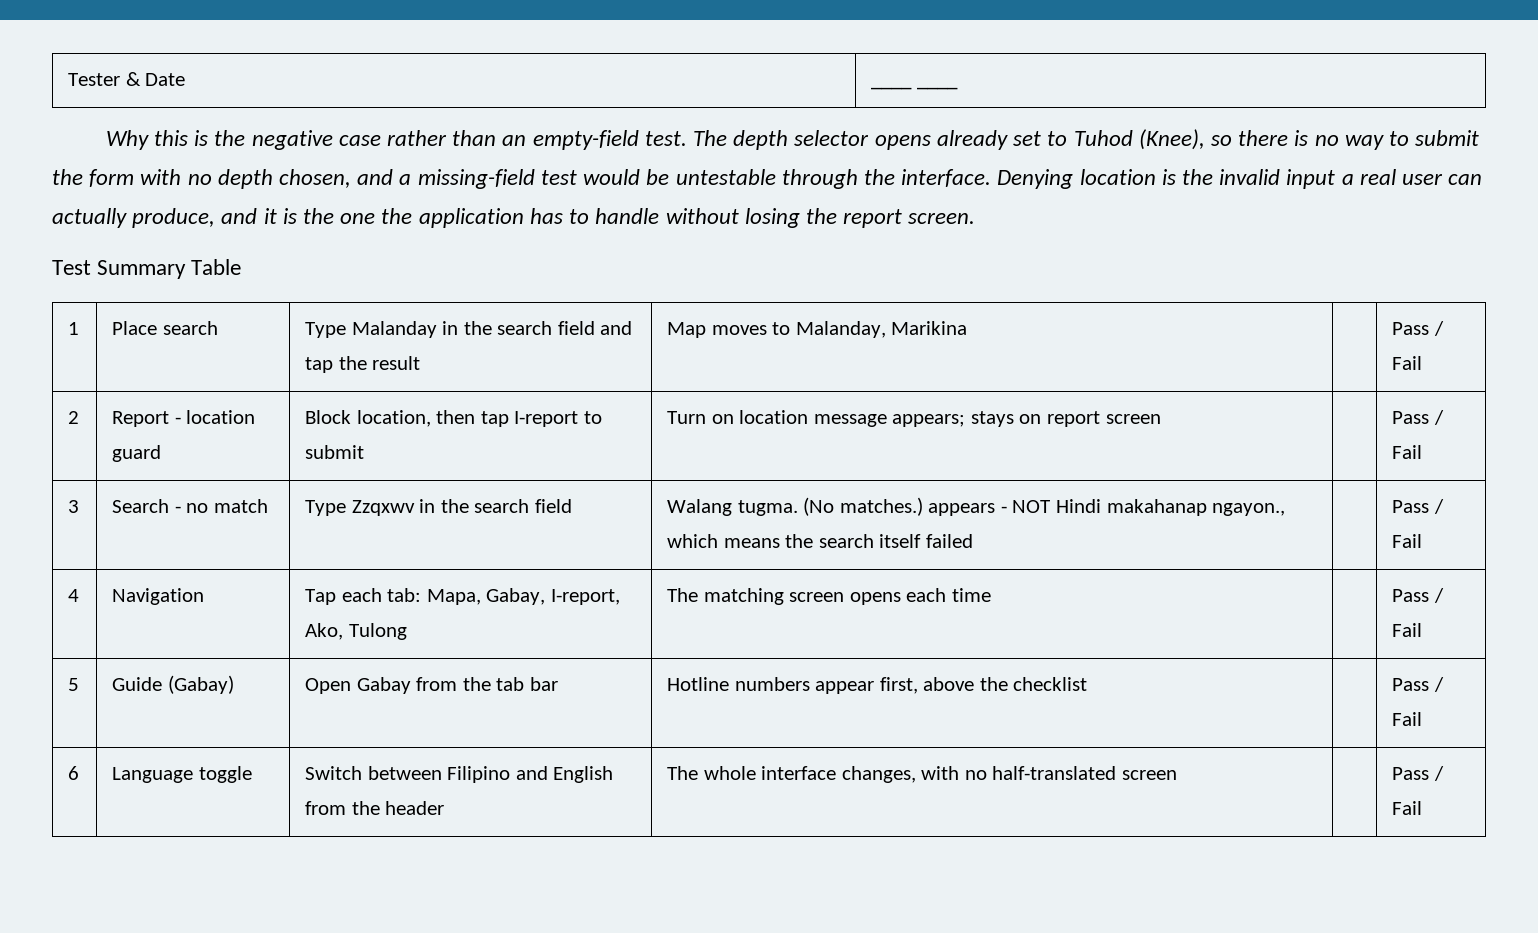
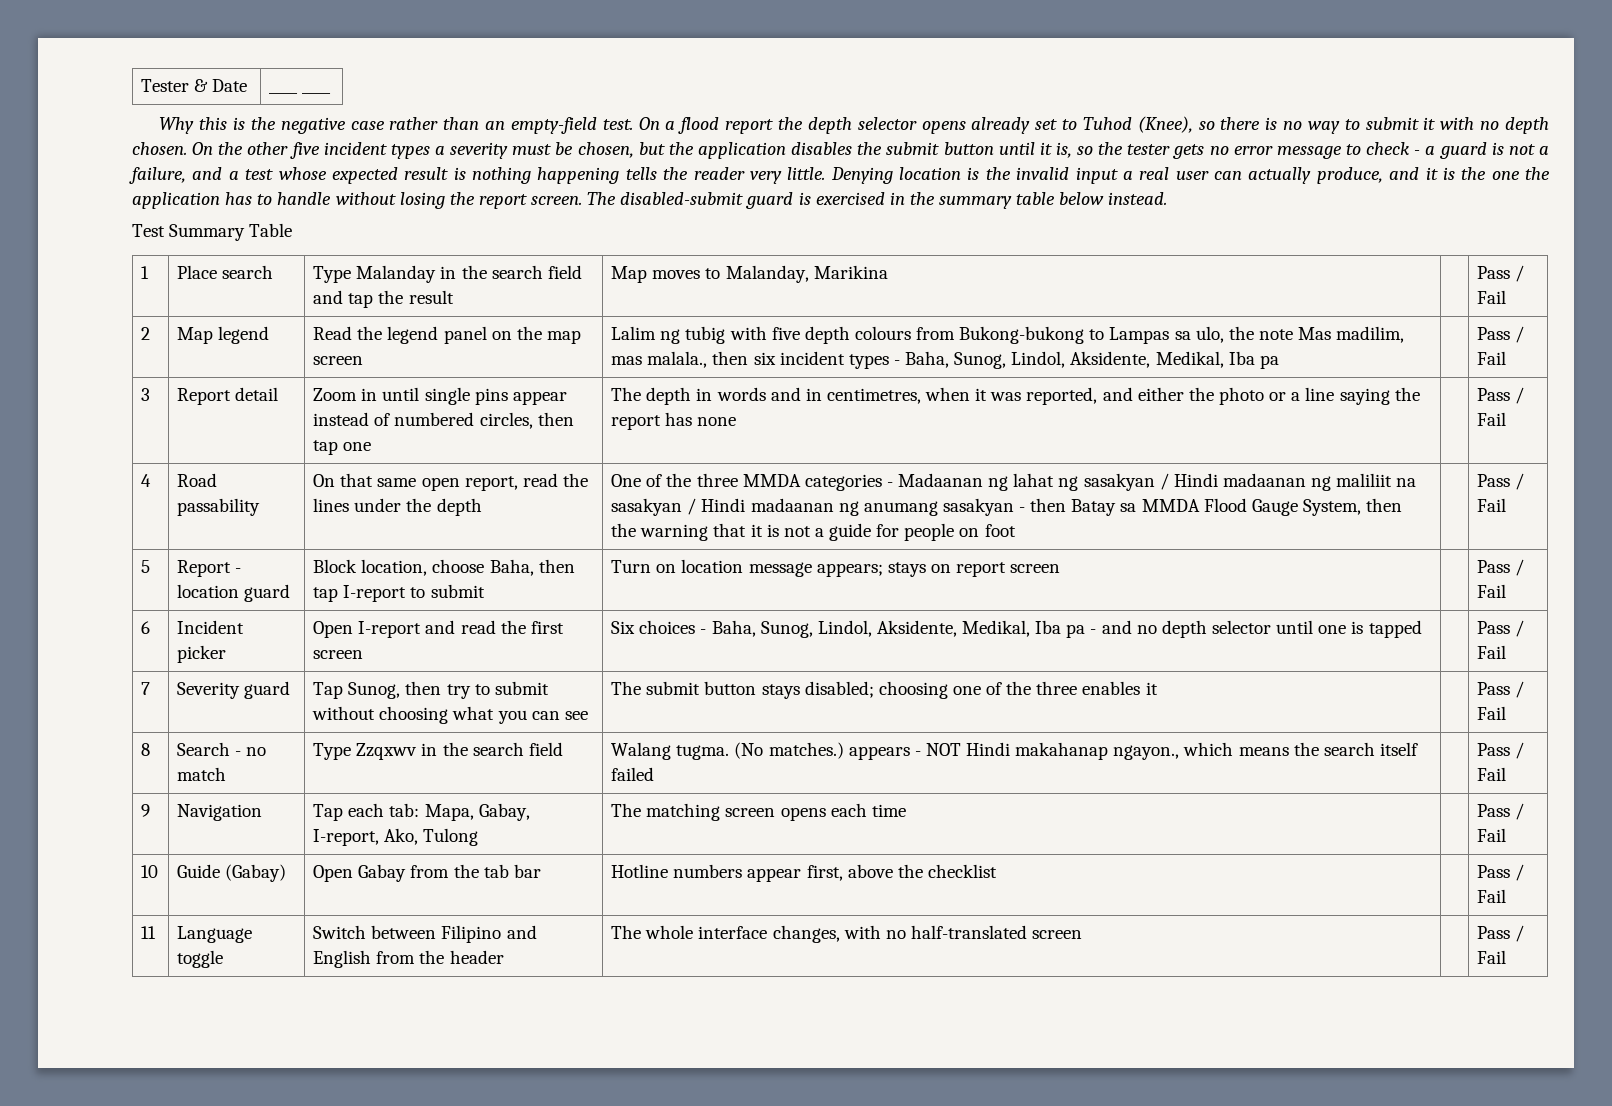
- The depth selector opens already set to Tuhod (Knee), so there is no way to submit the form with no depth chosen, and a missing-field test would be untestable through the interface.
+ On a flood report the depth selector opens already set to Tuhod (Knee), so there is no way to submit it with no depth chosen. On the other five incident types a severity must be chosen, but the application disables the submit button until it is, so the tester gets no error message to check - a guard is not a failure, and a test whose expected result is nothing happening tells the reader very little.
+ The disabled-submit guard is exercised in the summary table below instead.
- Report - location guard | Block location, then tap I-report to submit | Turn on location message appears; stays on report screen | | Pass / Fail
+ Map legend | Read the legend panel on the map screen | Lalim ng tubig with five depth colours from Bukong-bukong to Lampas sa ulo, the note Mas madilim, mas malala., then six incident types - Baha, Sunog, Lindol, Aksidente, Medikal, Iba pa | | Pass / Fail
+ 3 | Report detail | Zoom in until single pins appear instead of numbered circles, then tap one | The depth in words and in centimetres, when it was reported, and either the photo or a line saying the report has none | | Pass / Fail
+ 4 | Road passability | On that same open report, read the lines under the depth | One of the three MMDA categories - Madaanan ng lahat ng sasakyan / Hindi madaanan ng maliliit na sasakyan / Hindi madaanan ng anumang sasakyan - then Batay sa MMDA Flood Gauge System, then the warning that it is not a guide for people on foot | | Pass / Fail
+ 5 | Report - location guard | Block location, choose Baha, then tap I-report to submit | Turn on location message appears; stays on report screen | | Pass / Fail
- 3 | Search - no match | Type Zzqxwv in the search field | Walang tugma. (No matches.) appears - NOT Hindi makahanap ngayon., which means the search itself failed | | Pass / Fail
+ 6 | Incident picker | Open I-report and read the first screen | Six choices - Baha, Sunog, Lindol, Aksidente, Medikal, Iba pa - and no depth selector until one is tapped | | Pass / Fail
+ 7 | Severity guard | Tap Sunog, then try to submit without choosing what you can see | The submit button stays disabled; choosing one of the three enables it | | Pass / Fail
+ 8 | Search - no match | Type Zzqxwv in the search field | Walang tugma. (No matches.) appears - NOT Hindi makahanap ngayon., which means the search itself failed | | Pass / Fail
- 4 | Navigation | Tap each tab: Mapa, Gabay, I-report, Ako, Tulong | The matching screen opens each time | | Pass / Fail
+ 9 | Navigation | Tap each tab: Mapa, Gabay, I-report, Ako, Tulong | The matching screen opens each time | | Pass / Fail
- 5 | Guide (Gabay) | Open Gabay from the tab bar | Hotline numbers appear first, above the checklist | | Pass / Fail
+ 10 | Guide (Gabay) | Open Gabay from the tab bar | Hotline numbers appear first, above the checklist | | Pass / Fail
- 6 | Language toggle | Switch between Filipino and English from the header | The whole interface changes, with no half-translated screen | | Pass / Fail
+ 11 | Language toggle | Switch between Filipino and English from the header | The whole interface changes, with no half-translated screen | | Pass / Fail

